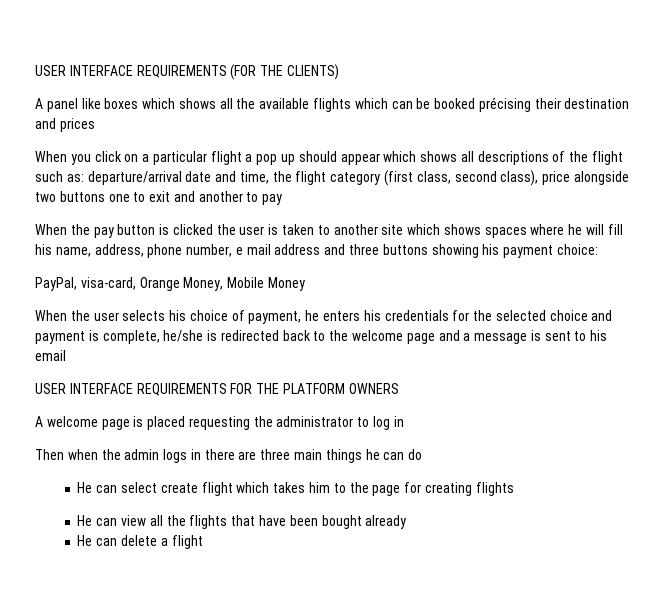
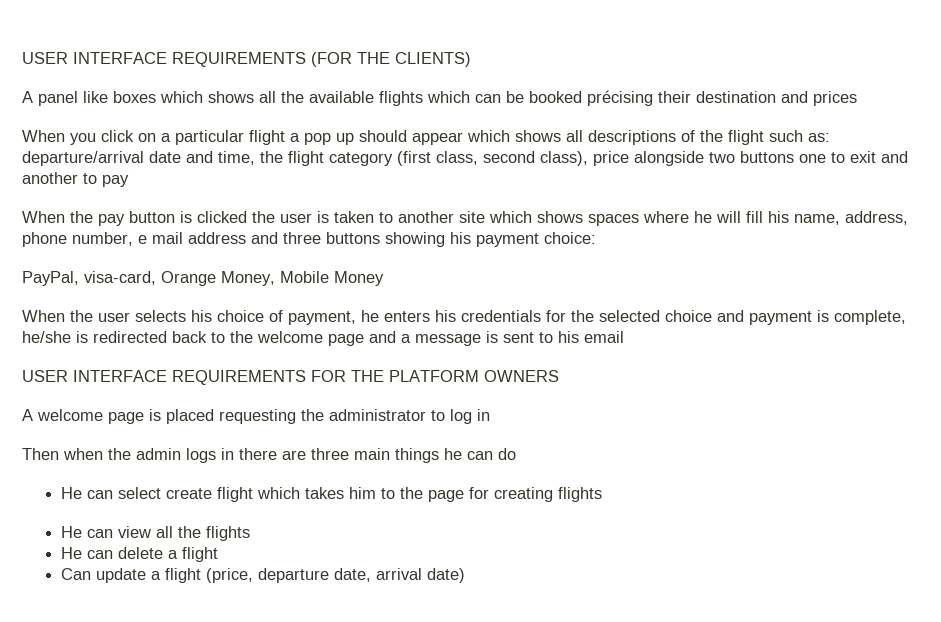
- He can view all the flights that have been bought already
+ He can view all the flights
+ Can update a flight (price, departure date, arrival date)

